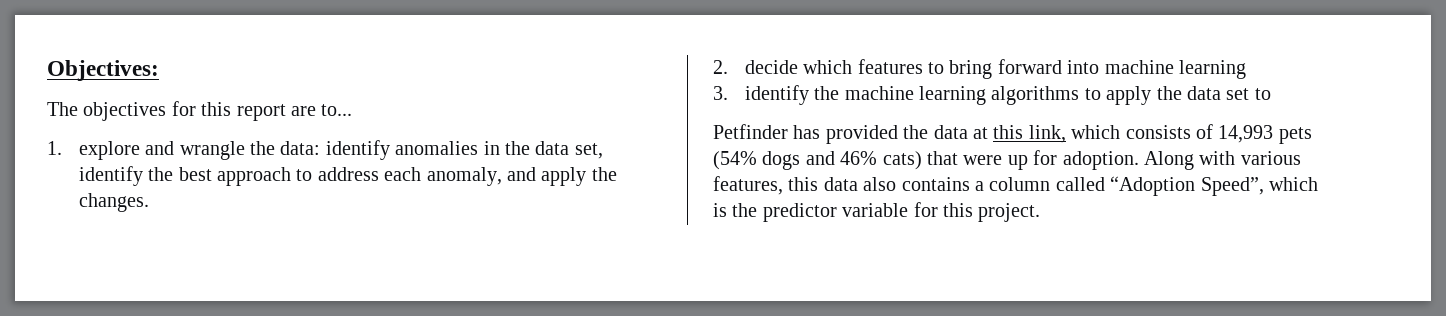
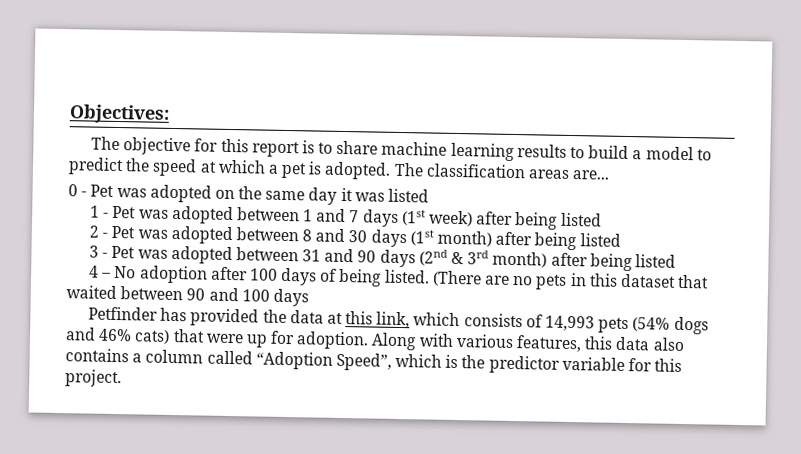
- The objectives for this report are to...
- 1. explore and wrangle the data: identify anomalies in the data set, identify the best approach to address each anomaly, and apply the changes.
- 2. decide which features to bring forward into machine learning
- 3. identify the machine learning algorithms to apply the data set to
+ The objective for this report is to share machine learning results to build a model to predict the speed at which a pet is adopted. The classification areas are...
+ 0 - Pet was adopted on the same day it was listed
+ 1 - Pet was adopted between 1 and 7 days (1st week) after being listed
+ 2 - Pet was adopted between 8 and 30 days (1st month) after being listed
+ 3 - Pet was adopted between 31 and 90 days (2nd & 3rd month) after being listed
+ 4 – No adoption after 100 days of being listed. (There are no pets in this dataset that waited between 90 and 100 days

